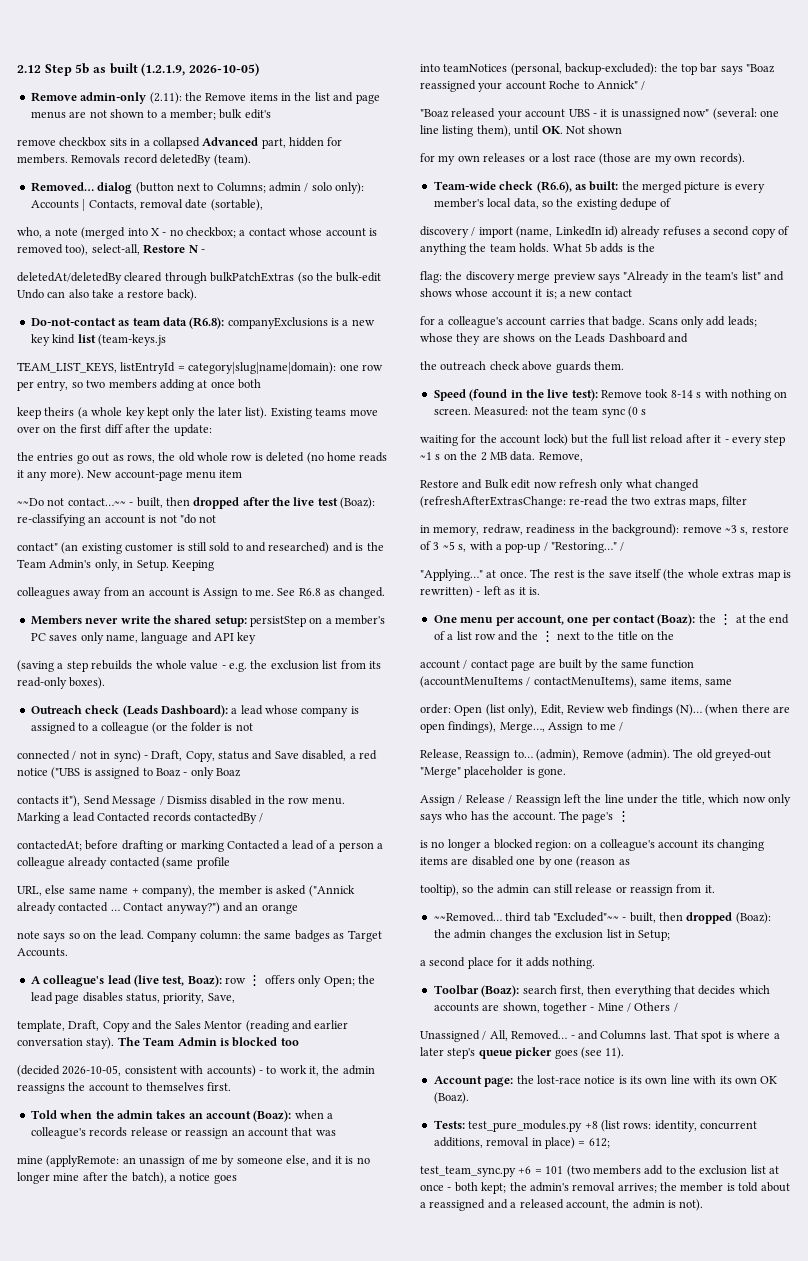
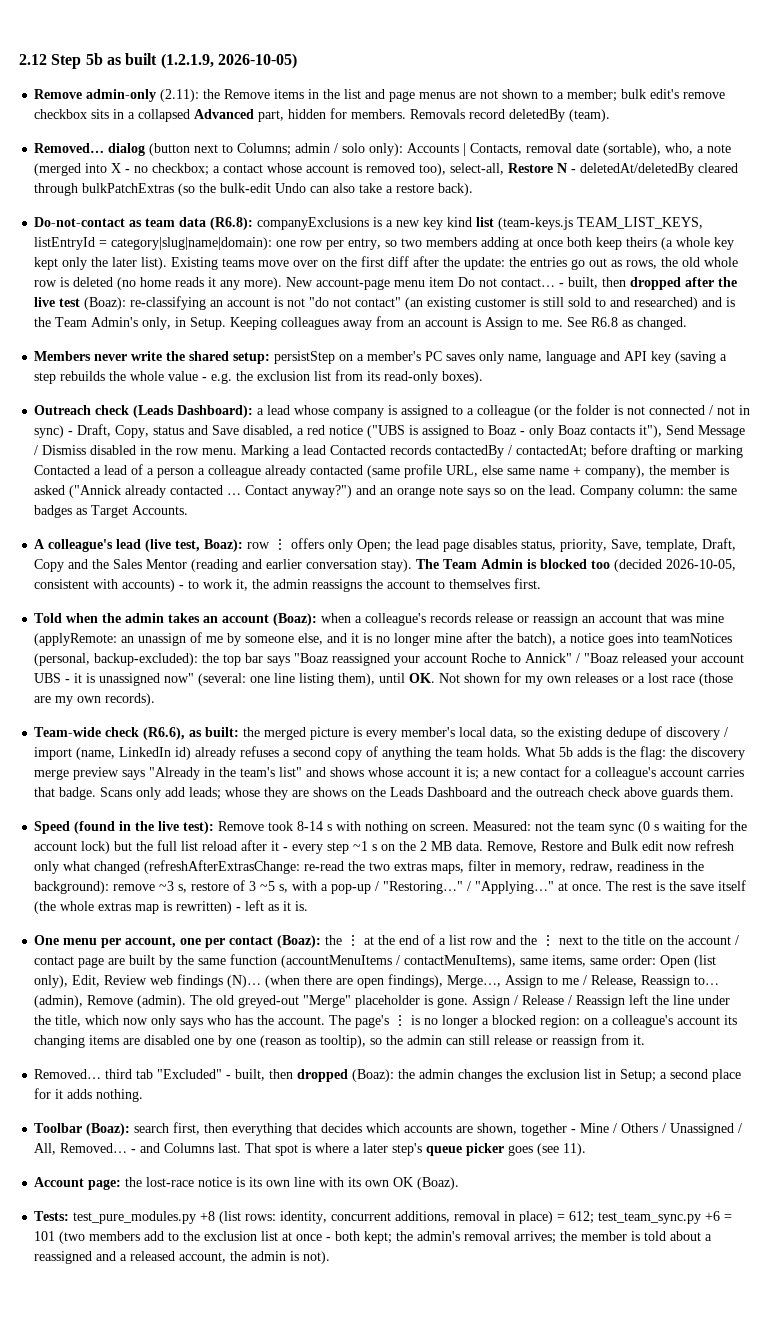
- Remove admin-only (2.11): the Remove items in the list and page menus are not shown to a member; bulk edit's
- remove checkbox sits in a collapsed Advanced part, hidden for members.
+ Remove admin-only (2.11): the Remove items in the list and page menus are not shown to a member; bulk edit's remove checkbox sits in a collapsed Advanced part, hidden for members.
- Removed… dialog (button next to Columns; admin / solo only): Accounts | Contacts, removal date (sortable),
- who, a note (merged into X - no checkbox; a contact whose account is removed too), select-all, Restore N -
- deletedAt/deletedBy cleared through bulkPatchExtras (so the bulk-edit Undo can also take a restore back).
+ Removed… dialog (button next to Columns; admin / solo only): Accounts | Contacts, removal date (sortable), who, a note (merged into X - no checkbox; a contact whose account is removed too), select-all, Restore N - deletedAt/deletedBy cleared through bulkPatchExtras (so the bulk-edit Undo can also take a restore back).
- Do-not-contact as team data (R6.8): companyExclusions is a new key kind list (team-keys.js
- TEAM_LIST_KEYS, listEntryId = category|slug|name|domain): one row per entry, so two members adding at once both
- keep theirs (a whole key kept only the later list).
+ Do-not-contact as team data (R6.8): companyExclusions is a new key kind list (team-keys.js TEAM_LIST_KEYS, listEntryId = category|slug|name|domain): one row per entry, so two members adding at once both keep theirs (a whole key kept only the later list).
- Existing teams move over on the first diff after the update:
- the entries go out as rows, the old whole row is deleted (no home reads it any more).
+ Existing teams move over on the first diff after the update: the entries go out as rows, the old whole row is deleted (no home reads it any more).
- New account-page menu item
- ~~Do not contact…~~ - built, then dropped after the live test (Boaz): re-classifying an account is not "do not
- contact" (an existing customer is still sold to and researched) and is the Team Admin's only, in Setup.
+ New account-page menu item Do not contact… - built, then dropped after the live test (Boaz): re-classifying an account is not "do not contact" (an existing customer is still sold to and researched) and is the Team Admin's only, in Setup.
- Keeping
- colleagues away from an account is Assign to me.
+ Keeping colleagues away from an account is Assign to me.
- Members never write the shared setup: persistStep on a member's PC saves only name, language and API key
- (saving a step rebuilds the whole value - e.g. the exclusion list from its read-only boxes).
+ Members never write the shared setup: persistStep on a member's PC saves only name, language and API key (saving a step rebuilds the whole value - e.g. the exclusion list from its read-only boxes).
- Outreach check (Leads Dashboard): a lead whose company is assigned to a colleague (or the folder is not
- connected / not in sync) - Draft, Copy, status and Save disabled, a red notice ("UBS is assigned to Boaz - only Boaz
- contacts it"), Send Message / Dismiss disabled in the row menu.
+ Outreach check (Leads Dashboard): a lead whose company is assigned to a colleague (or the folder is not connected / not in sync) - Draft, Copy, status and Save disabled, a red notice ("UBS is assigned to Boaz - only Boaz contacts it"), Send Message / Dismiss disabled in the row menu.
- Marking a lead Contacted records contactedBy /
- contactedAt; before drafting or marking Contacted a lead of a person a colleague already contacted (same profile
- URL, else same name + company), the member is asked ("Annick already contacted …
+ Marking a lead Contacted records contactedBy / contactedAt; before drafting or marking Contacted a lead of a person a colleague already contacted (same profile URL, else same name + company), the member is asked ("Annick already contacted …
- Contact anyway?") and an orange
- note says so on the lead.
+ Contact anyway?") and an orange note says so on the lead.
- A colleague's lead (live test, Boaz): row ⋮ offers only Open; the lead page disables status, priority, Save,
- template, Draft, Copy and the Sales Mentor (reading and earlier conversation stay).
+ A colleague's lead (live test, Boaz): row ⋮ offers only Open; the lead page disables status, priority, Save, template, Draft, Copy and the Sales Mentor (reading and earlier conversation stay).
- The Team Admin is blocked too
- (decided 2026-10-05, consistent with accounts) - to work it, the admin reassigns the account to themselves first.
+ The Team Admin is blocked too (decided 2026-10-05, consistent with accounts) - to work it, the admin reassigns the account to themselves first.
- when a colleague's records release or reassign an account that was
- mine (applyRemote:
+ when a colleague's records release or reassign an account that was mine (applyRemote:
- an unassign of me by someone else, and it is no longer mine after the batch), a notice goes
- into teamNotices (personal, backup-excluded):
+ an unassign of me by someone else, and it is no longer mine after the batch), a notice goes into teamNotices (personal, backup-excluded):
- the top bar says "Boaz reassigned your account Roche to Annick" /
- "Boaz released your account UBS - it is unassigned now" (several:
+ the top bar says "Boaz reassigned your account Roche to Annick" / "Boaz released your account UBS - it is unassigned now" (several:
- one line listing them), until OK. Not shown
- for my own releases or a lost race (those are my own records).
+ one line listing them), until OK. Not shown for my own releases or a lost race (those are my own records).
- Team-wide check (R6.6), as built: the merged picture is every member's local data, so the existing dedupe of
- discovery / import (name, LinkedIn id) already refuses a second copy of anything the team holds.
+ Team-wide check (R6.6), as built: the merged picture is every member's local data, so the existing dedupe of discovery / import (name, LinkedIn id) already refuses a second copy of anything the team holds.
- What 5b adds is the
- flag: the discovery merge preview says "Already in the team's list" and shows whose account it is; a new contact
- for a colleague's account carries that badge.
+ What 5b adds is the flag: the discovery merge preview says "Already in the team's list" and shows whose account it is; a new contact for a colleague's account carries that badge.
- Scans only add leads; whose they are shows on the Leads Dashboard and
- the outreach check above guards them.
+ Scans only add leads; whose they are shows on the Leads Dashboard and the outreach check above guards them.
- Measured: not the team sync (0 s
- waiting for the account lock) but the full list reload after it - every step ~1 s on the 2 MB data.
+ Measured: not the team sync (0 s waiting for the account lock) but the full list reload after it - every step ~1 s on the 2 MB data.
- Remove,
- Restore and Bulk edit now refresh only what changed (refreshAfterExtrasChange: re-read the two extras maps, filter
- in memory, redraw, readiness in the background): remove ~3 s, restore of 3 ~5 s, with a pop-up / "Restoring…" /
- "Applying…" at once.
+ Remove, Restore and Bulk edit now refresh only what changed (refreshAfterExtrasChange: re-read the two extras maps, filter in memory, redraw, readiness in the background): remove ~3 s, restore of 3 ~5 s, with a pop-up / "Restoring…" / "Applying…" at once.
- One menu per account, one per contact (Boaz): the ⋮ at the end of a list row and the ⋮ next to the title on the
- account / contact page are built by the same function (accountMenuItems / contactMenuItems), same items, same
- order: Open (list only), Edit, Review web findings (N)…
+ One menu per account, one per contact (Boaz): the ⋮ at the end of a list row and the ⋮ next to the title on the account / contact page are built by the same function (accountMenuItems / contactMenuItems), same items, same order: Open (list only), Edit, Review web findings (N)…
- (when there are open findings), Merge…, Assign to me /
- Release, Reassign to…
+ (when there are open findings), Merge…, Assign to me / Release, Reassign to…
- The old greyed-out "Merge" placeholder is gone.
- Assign / Release / Reassign left the line under the title, which now only says who has the account.
+ The old greyed-out "Merge" placeholder is gone. Assign / Release / Reassign left the line under the title, which now only says who has the account.
- The page's ⋮
- is no longer a blocked region: on a colleague's account its changing items are disabled one by one (reason as
- tooltip), so the admin can still release or reassign from it.
+ The page's ⋮ is no longer a blocked region: on a colleague's account its changing items are disabled one by one (reason as tooltip), so the admin can still release or reassign from it.
- ~~Removed… third tab "Excluded"~~ - built, then dropped (Boaz): the admin changes the exclusion list in Setup;
- a second place for it adds nothing.
+ Removed… third tab "Excluded" - built, then dropped (Boaz): the admin changes the exclusion list in Setup; a second place for it adds nothing.
- Toolbar (Boaz): search first, then everything that decides which accounts are shown, together - Mine / Others /
- Unassigned / All, Removed…
+ Toolbar (Boaz): search first, then everything that decides which accounts are shown, together - Mine / Others / Unassigned / All, Removed…
- Tests: test_pure_modules.py +8 (list rows: identity, concurrent additions, removal in place) = 612;
- test_team_sync.py +6 = 101 (two members add to the exclusion list at once - both kept; the admin's removal arrives; the member is told about a reassigned and a released account, the admin is not).
+ Tests: test_pure_modules.py +8 (list rows: identity, concurrent additions, removal in place) = 612; test_team_sync.py +6 = 101 (two members add to the exclusion list at once - both kept; the admin's removal arrives; the member is told about a reassigned and a released account, the admin is not).

